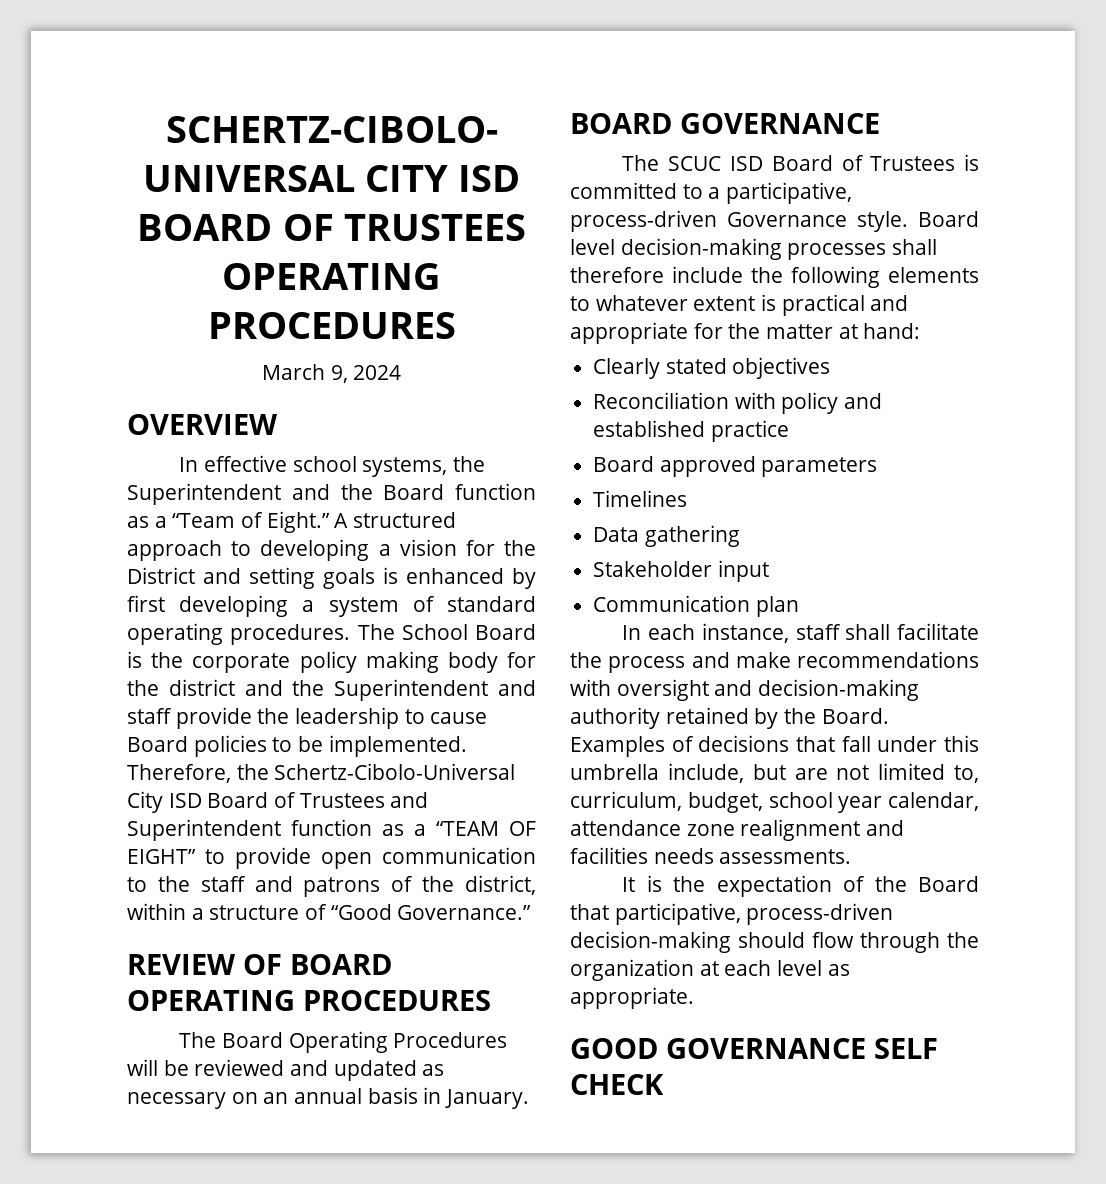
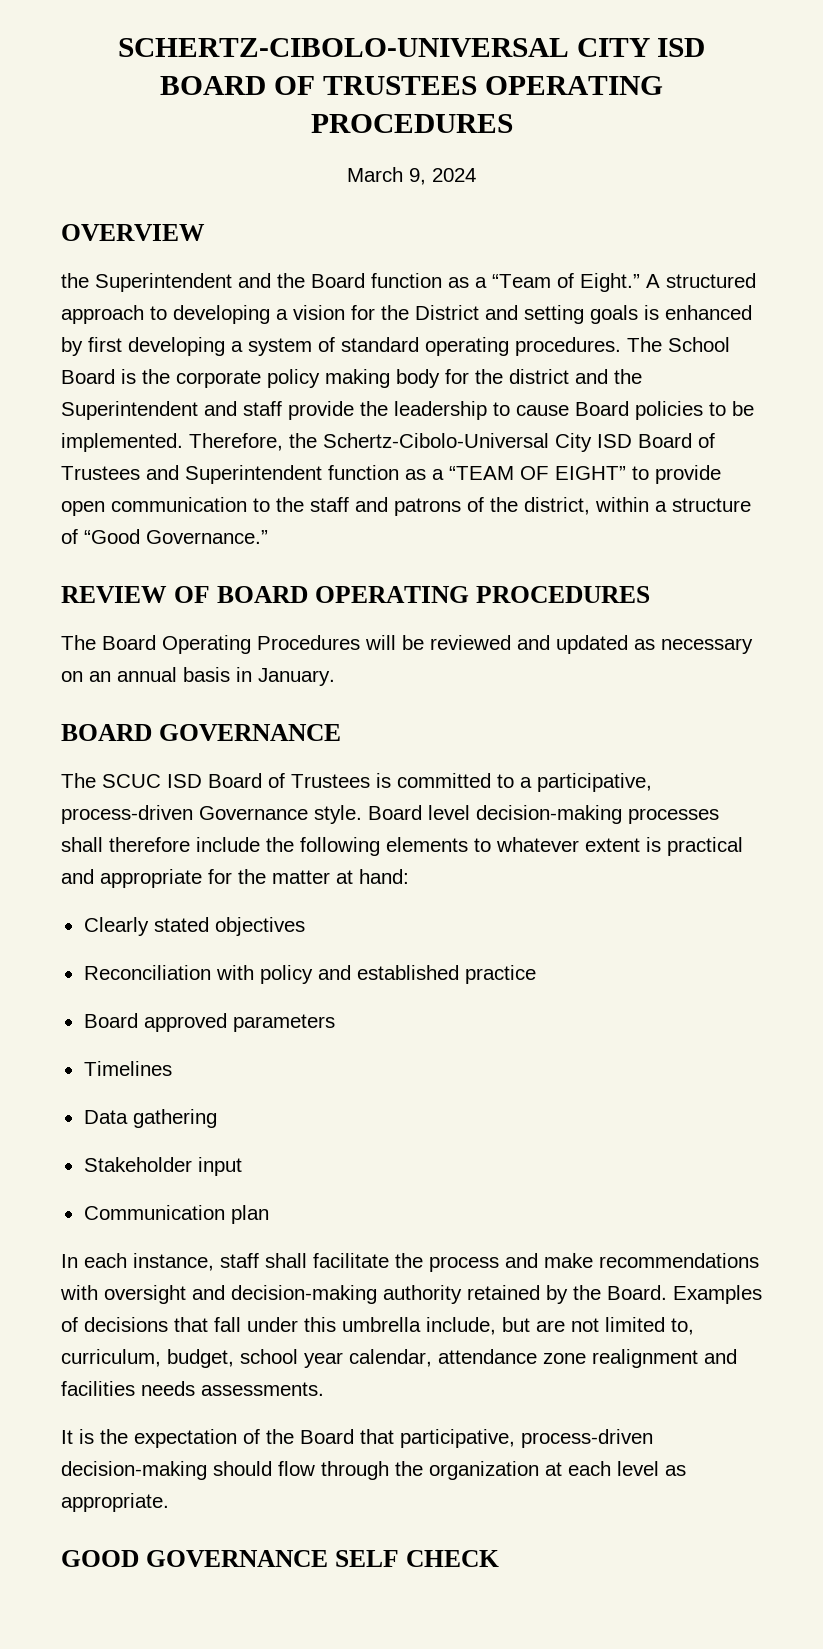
- In effective school systems, the Superintendent and the Board function as a “Team of Eight.”
+ the Superintendent and the Board function as a “Team of Eight.”

